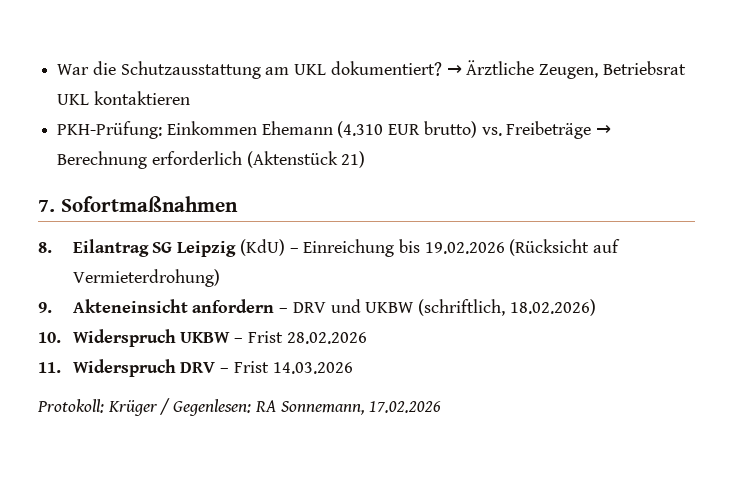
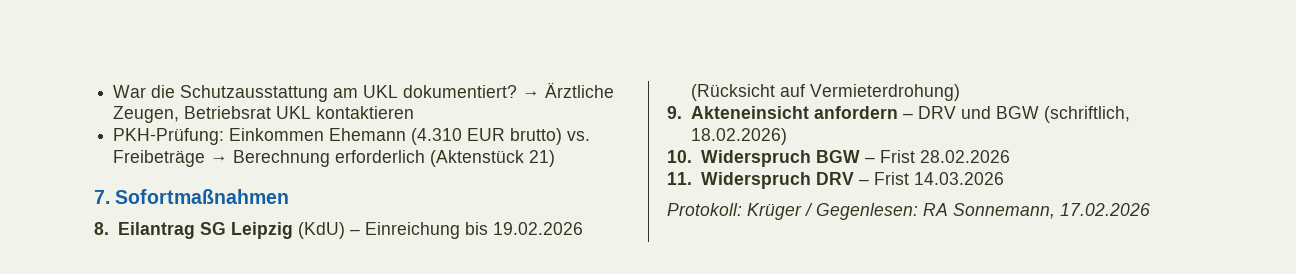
- 9. Akteneinsicht anfordern – DRV und UKBW (schriftlich, 18.02.2026)
+ 9. Akteneinsicht anfordern – DRV und BGW (schriftlich, 18.02.2026)
- 10. Widerspruch UKBW – Frist 28.02.2026
+ 10. Widerspruch BGW – Frist 28.02.2026

